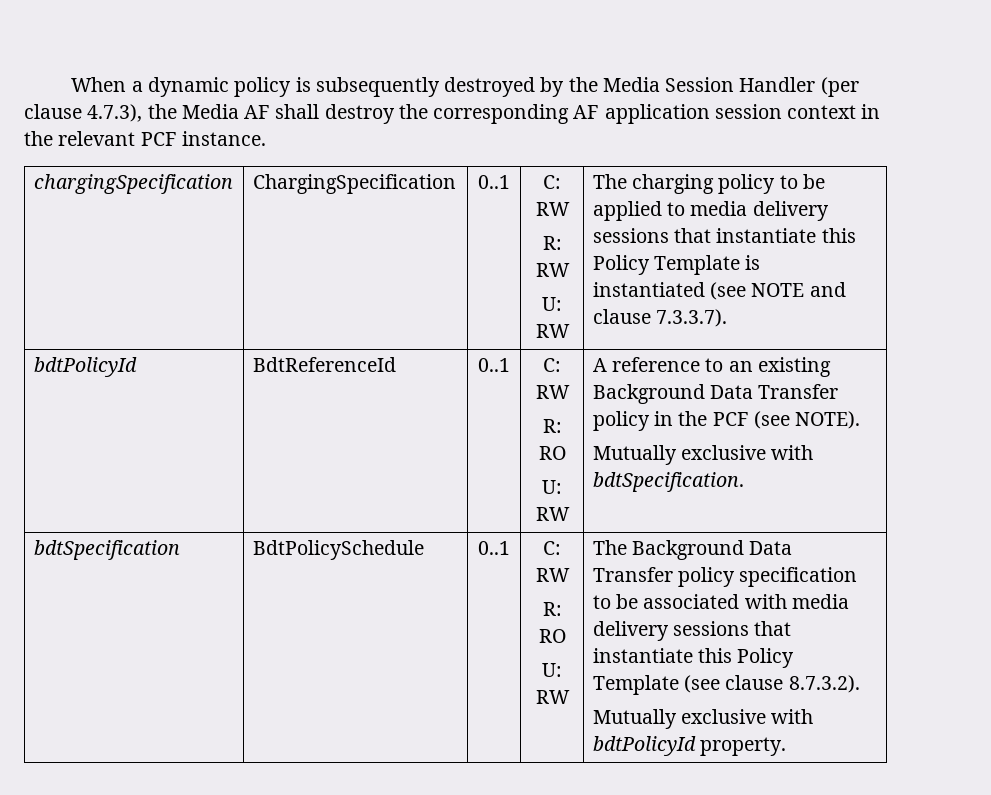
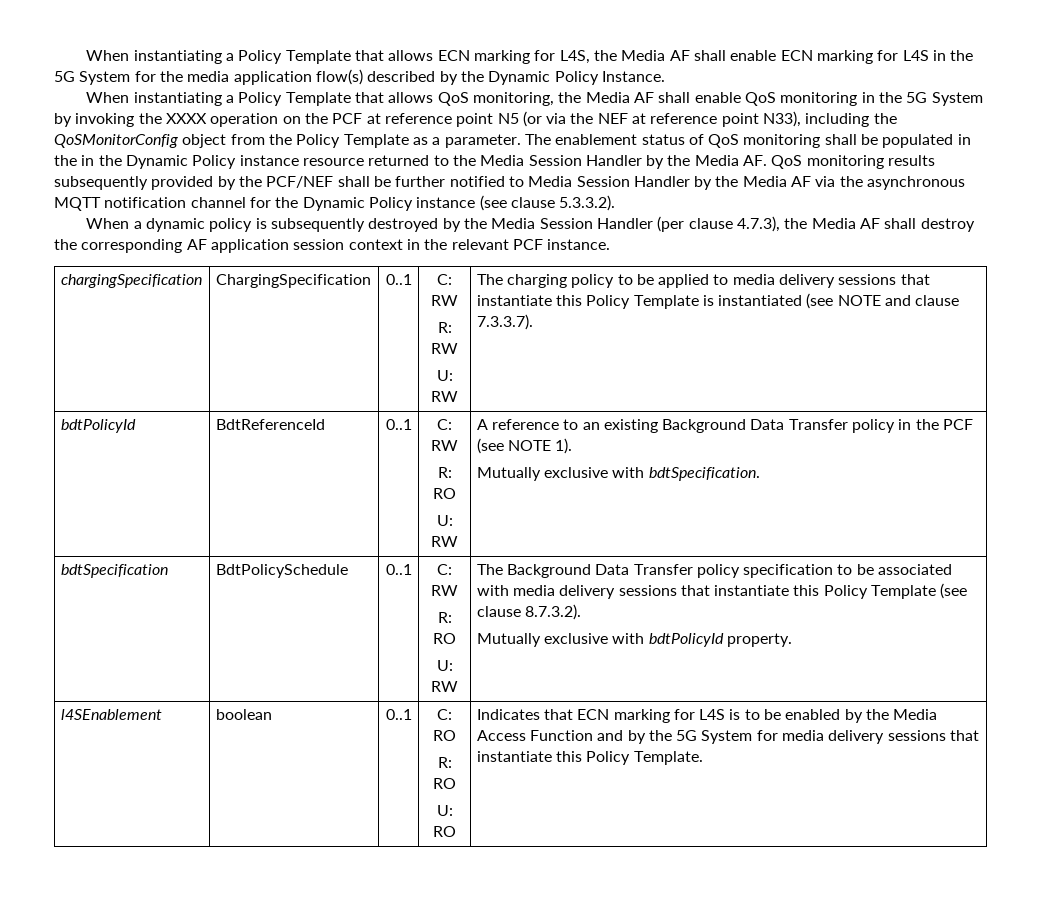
+ When instantiating a Policy Template that allows ECN marking for L4S, the Media AF shall enable ECN marking for L4S in the 5G System for the media application flow(s) described by the Dynamic Policy Instance.
+ When instantiating a Policy Template that allows QoS monitoring, the Media AF shall enable QoS monitoring in the 5G System by invoking the XXXX operation on the PCF at reference point N5 (or via the NEF at reference point N33), including the QoSMonitorConfig object from the Policy Template as a parameter. The enablement status of QoS monitoring shall be populated in the in the Dynamic Policy instance resource returned to the Media Session Handler by the Media AF. QoS monitoring results subsequently provided by the PCF/NEF shall be further notified to Media Session Handler by the Media AF via the asynchronous MQTT notification channel for the Dynamic Policy instance (see clause 5.3.3.2).
  bdtPolicyId | BdtReferenceId | 0..1 | C: RW
  R: RO
- U: RW | A reference to an existing Background Data Transfer policy in the PCF (see NOTE).
+ U: RW | A reference to an existing Background Data Transfer policy in the PCF (see NOTE 1).
+ l4SEnablement | boolean | 0..1 | C: RO
+ R: RO
+ U: RO | Indicates that ECN marking for L4S is to be enabled by the Media Access Function and by the 5G System for media delivery sessions that instantiate this Policy Template.

